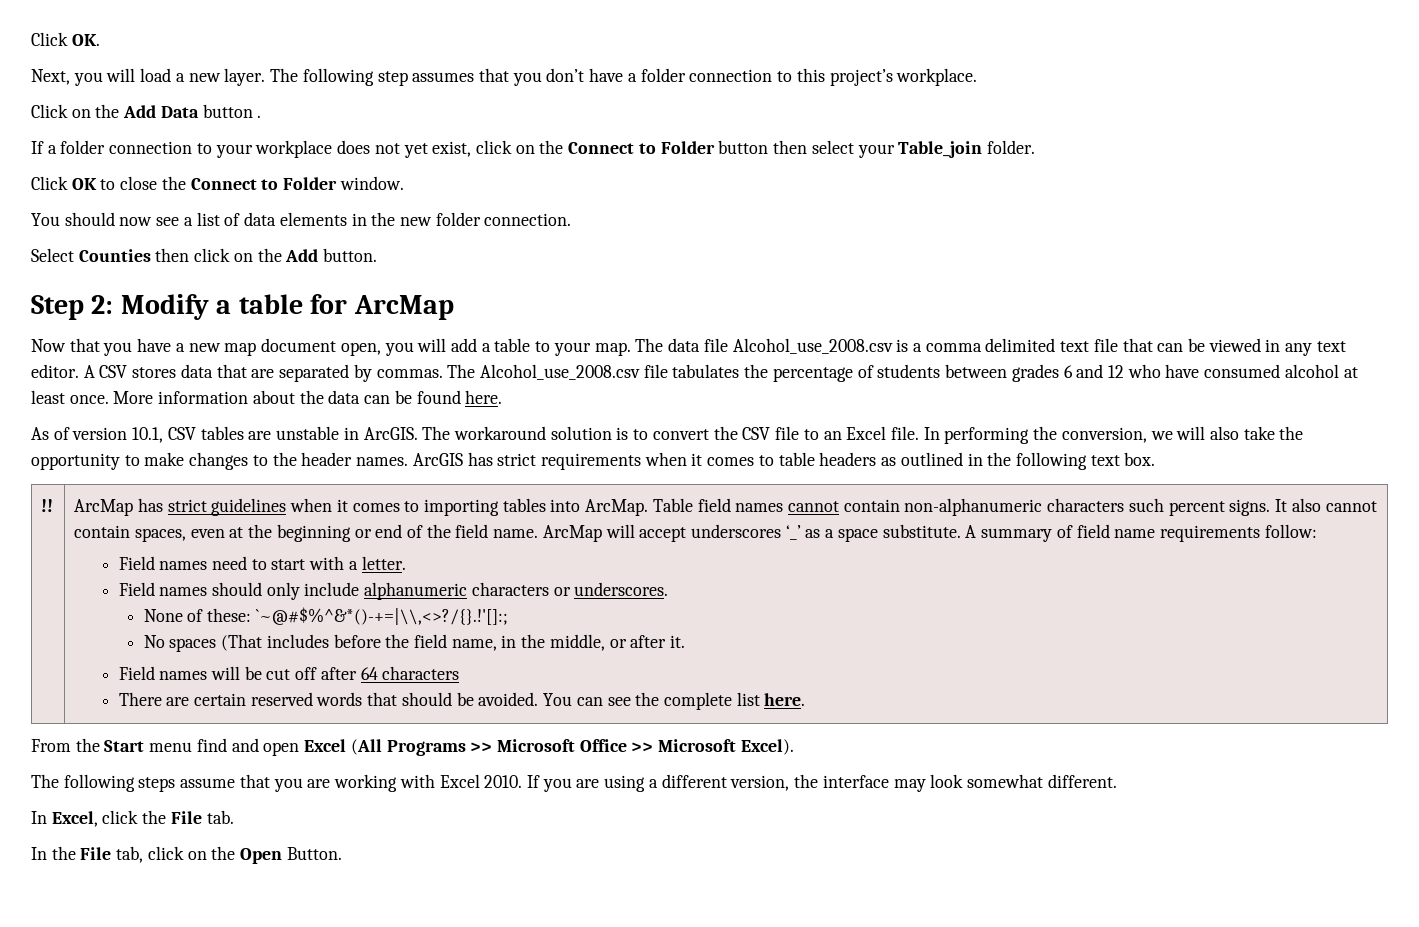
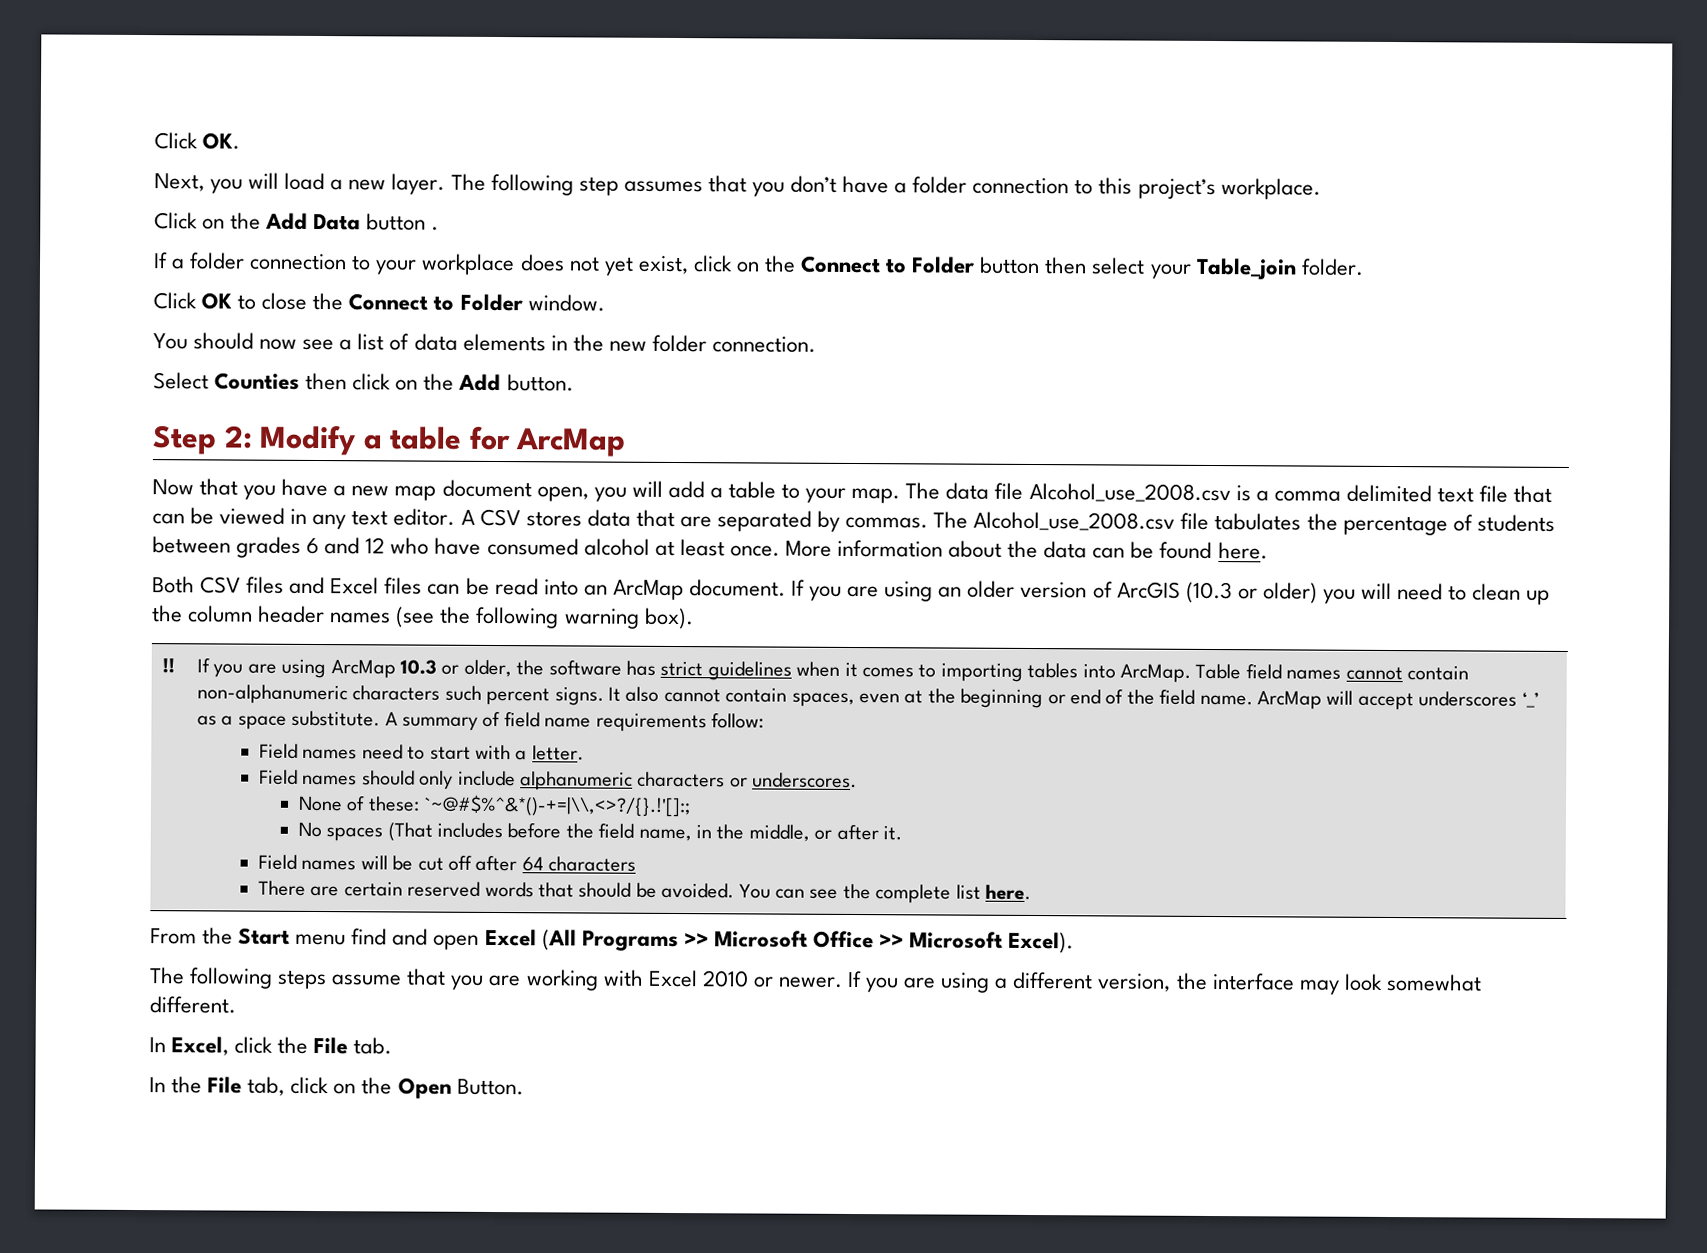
- As of version 10.1, CSV tables are unstable in ArcGIS. The workaround solution is to convert the CSV file to an Excel file. In performing the conversion, we will also take the opportunity to make changes to the header names. ArcGIS has strict requirements when it comes to table headers as outlined in the following text box.
- !! | ArcMap has strict guidelines when it comes to importing tables into ArcMap.
+ Both CSV files and Excel files can be read into an ArcMap document. If you are using an older version of ArcGIS (10.3 or older) you will need to clean up the column header names (see the following warning box).
+ !! | If you are using ArcMap 10.3 or older, the software has strict guidelines when it comes to importing tables into ArcMap.
- The following steps assume that you are working with Excel 2010.
+ The following steps assume that you are working with Excel 2010 or newer.

